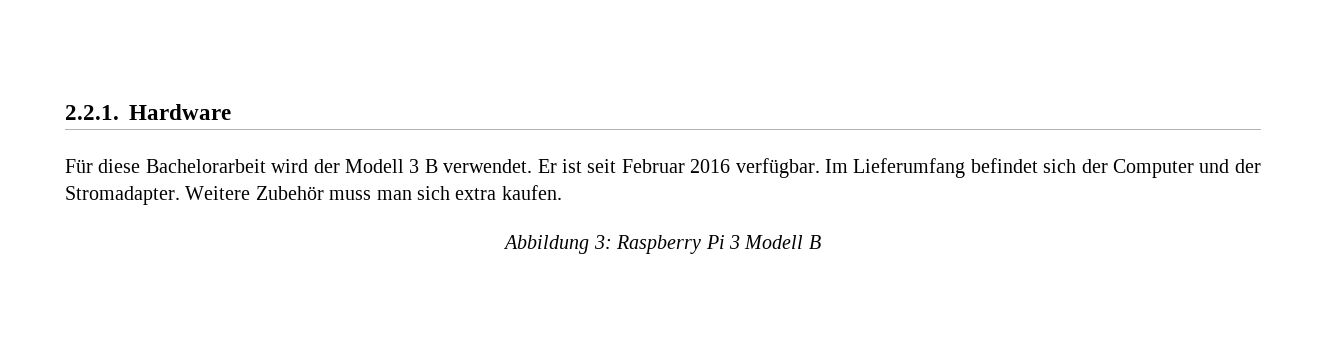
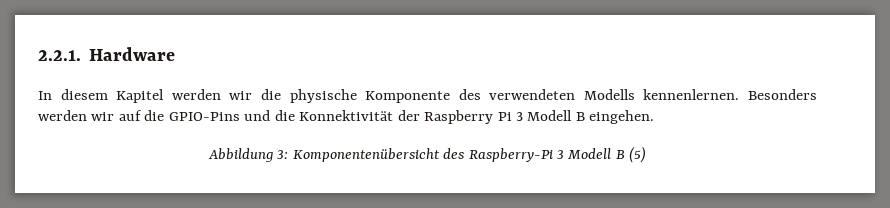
- Für diese Bachelorarbeit wird der Modell 3 B verwendet. Er ist seit Februar 2016 verfügbar. Im Lieferumfang befindet sich der Computer und der Stromadapter. Weitere Zubehör muss man sich extra kaufen.
- Abbildung 3: Raspberry Pi 3 Modell B
+ In diesem Kapitel werden wir die physische Komponente des verwendeten Modells kennenlernen. Besonders werden wir auf die GPIO-Pins und die Konnektivität der Raspberry Pi 3 Modell B eingehen.
+ Abbildung 3: Komponentenübersicht des Raspberry-Pi 3 Modell B (5)

